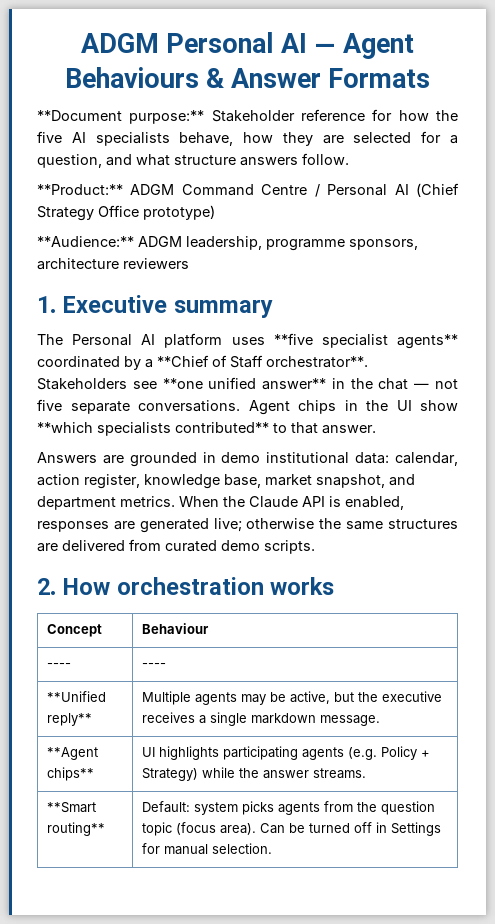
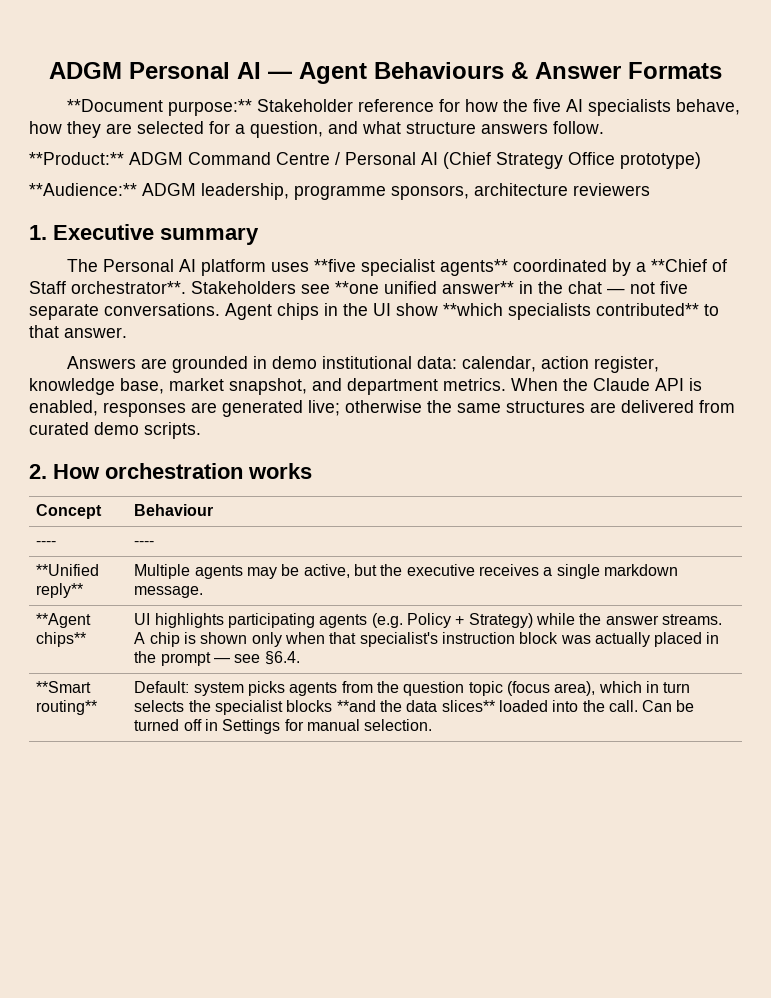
- **Agent chips** | UI highlights participating agents (e.g. Policy + Strategy) while the answer streams.
+ **Agent chips** | UI highlights participating agents (e.g. Policy + Strategy) while the answer streams. A chip is shown only when that specialist's instruction block was actually placed in the prompt — see §6.4.
- **Smart routing** | Default: system picks agents from the question topic (focus area). Can be turned off in Settings for manual selection.
+ **Smart routing** | Default: system picks agents from the question topic (focus area), which in turn selects the specialist blocks **and the data slices** loaded into the call. Can be turned off in Settings for manual selection.

